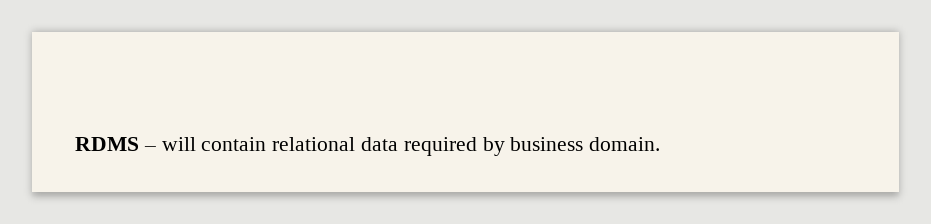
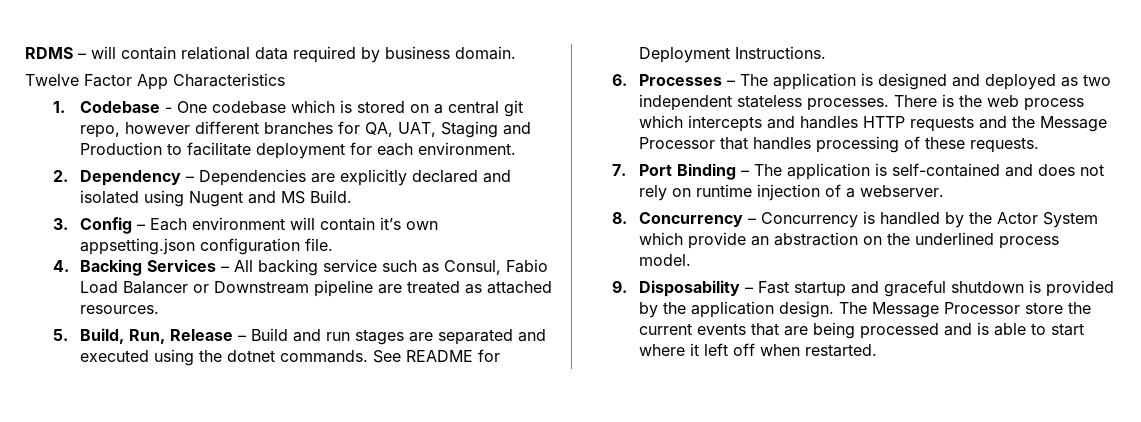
+ Twelve Factor App Characteristics
+ 1. Codebase - One codebase which is stored on a central git repo, however different branches for QA, UAT, Staging and Production to facilitate deployment for each environment.
+ 2. Dependency – Dependencies are explicitly declared and isolated using Nugent and MS Build.
+ 3. Config – Each environment will contain it’s own appsetting.json configuration file.
+ 4. Backing Services – All backing service such as Consul, Fabio Load Balancer or Downstream pipeline are treated as attached resources.
+ 5. Build, Run, Release – Build and run stages are separated and executed using the dotnet commands. See README for Deployment Instructions.
+ 6. Processes – The application is designed and deployed as two independent stateless processes. There is the web process which intercepts and handles HTTP requests and the Message Processor that handles processing of these requests.
+ 7. Port Binding – The application is self-contained and does not rely on runtime injection of a webserver.
+ 8. Concurrency – Concurrency is handled by the Actor System which provide an abstraction on the underlined process model.
+ 9. Disposability – Fast startup and graceful shutdown is provided by the application design. The Message Processor store the current events that are being processed and is able to start where it left off when restarted.

